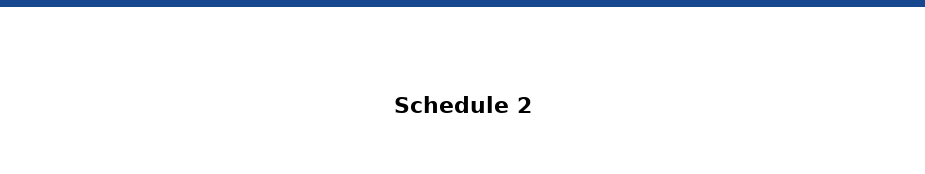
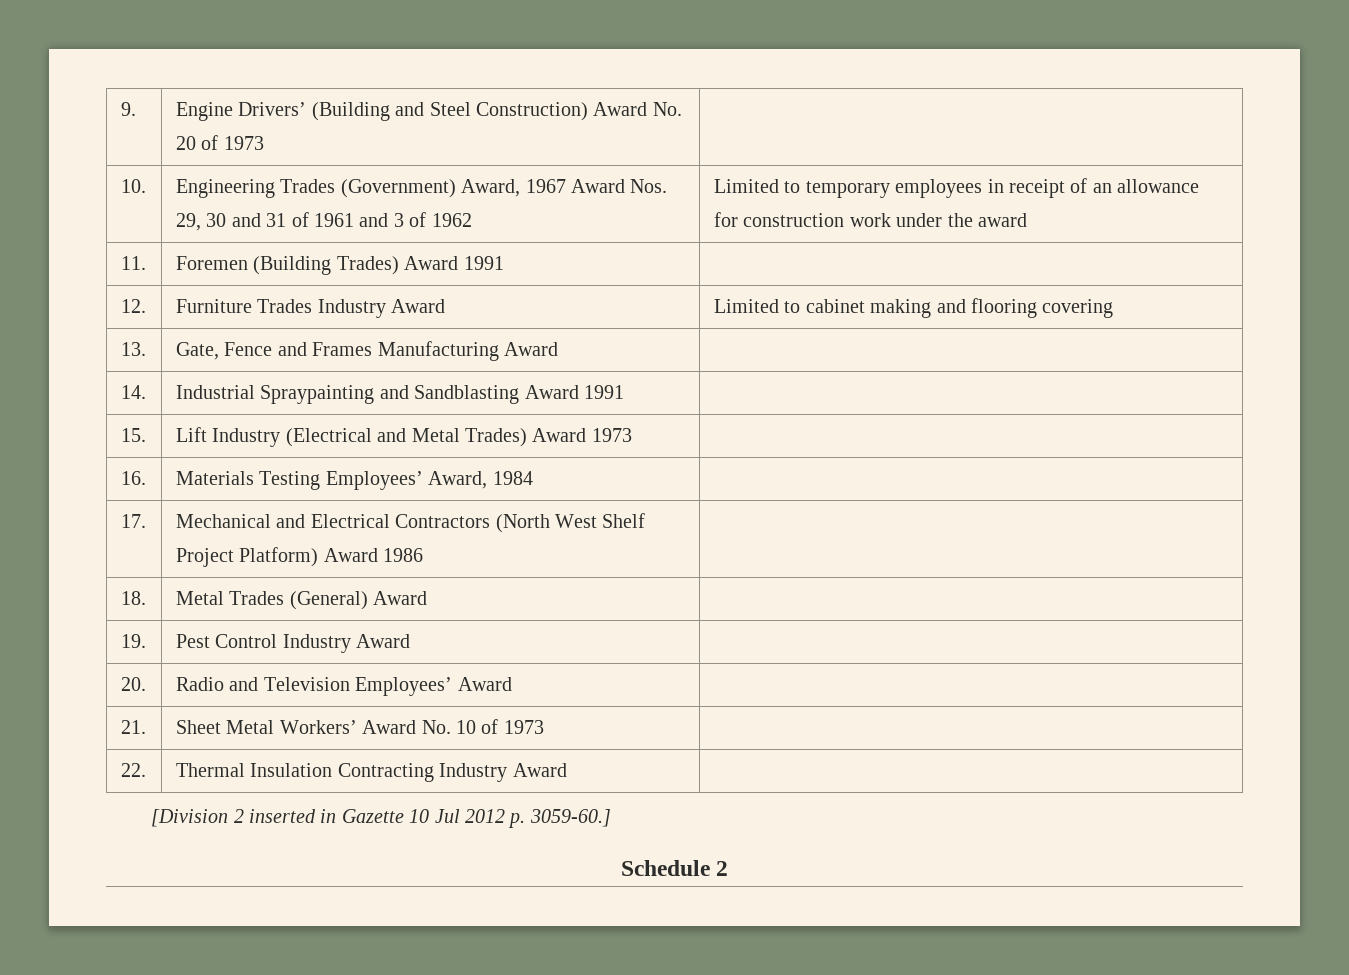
+ 9. | Engine Drivers’ (Building and Steel Construction) Award No. 20 of 1973 |
+ 10. | Engineering Trades (Government) Award, 1967 Award Nos. 29, 30 and 31 of 1961 and 3 of 1962 | Limited to temporary employees in receipt of an allowance for construction work under the award
+ 11. | Foremen (Building Trades) Award 1991 |
+ 12. | Furniture Trades Industry Award | Limited to cabinet making and flooring covering
+ 13. | Gate, Fence and Frames Manufacturing Award |
+ 14. | Industrial Spraypainting and Sandblasting Award 1991 |
+ 15. | Lift Industry (Electrical and Metal Trades) Award 1973 |
+ 16. | Materials Testing Employees’ Award, 1984 |
+ 17. | Mechanical and Electrical Contractors (North West Shelf Project Platform) Award 1986 |
+ 18. | Metal Trades (General) Award |
+ 19. | Pest Control Industry Award |
+ 20. | Radio and Television Employees’ Award |
+ 21. | Sheet Metal Workers’ Award No. 10 of 1973 |
+ 22. | Thermal Insulation Contracting Industry Award |
+ [Division 2 inserted in Gazette 10 Jul 2012 p. 3059-60.]

